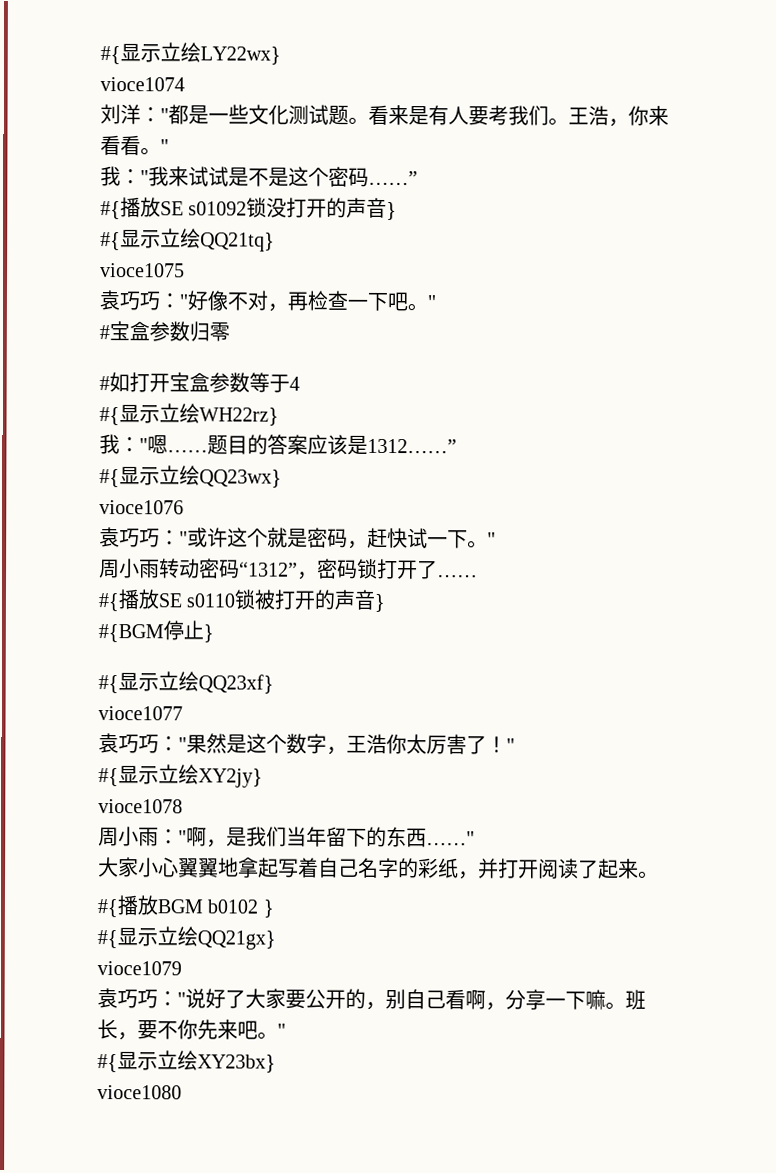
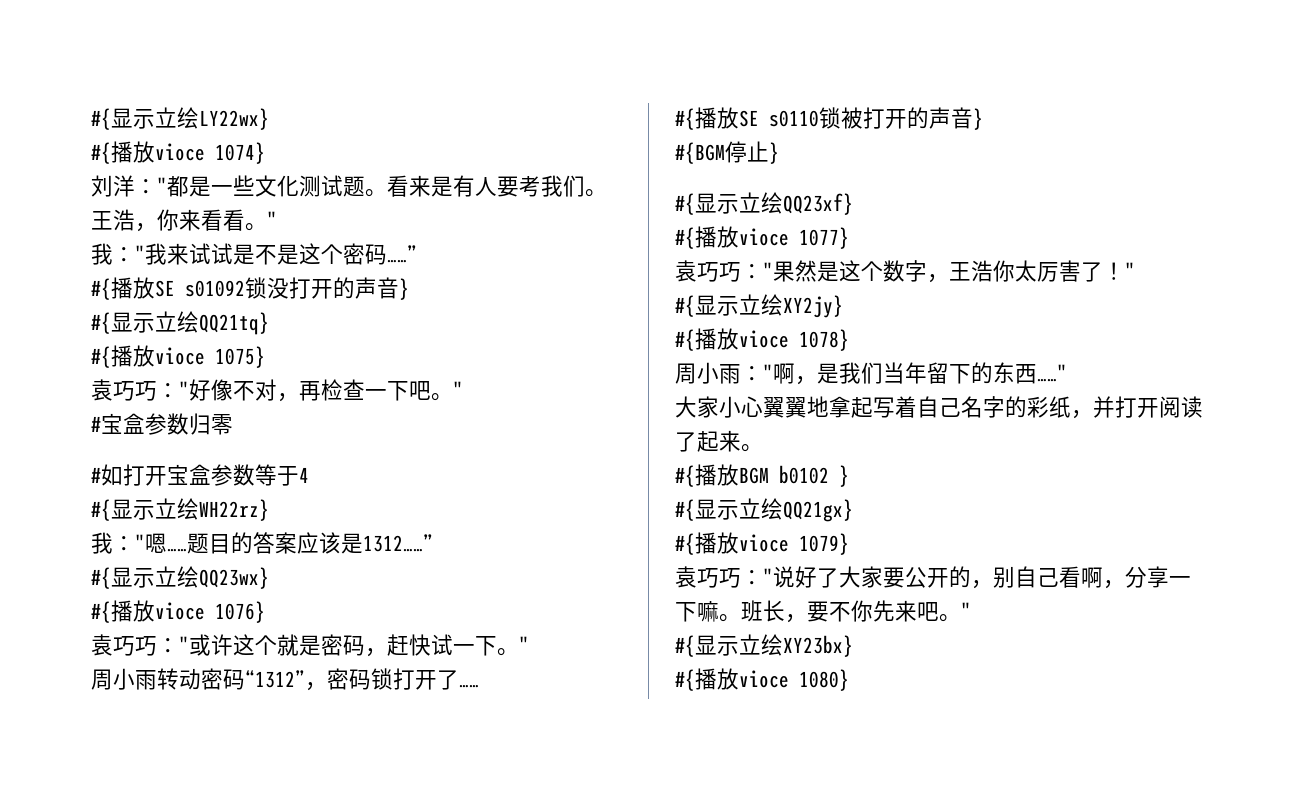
- vioce1074
+ #{播放vioce 1074}
- vioce1075
+ #{播放vioce 1075}
- vioce1076
+ #{播放vioce 1076}
- vioce1077
+ #{播放vioce 1077}
- vioce1078
+ #{播放vioce 1078}
- vioce1079
+ #{播放vioce 1079}
- vioce1080
+ #{播放vioce 1080}

